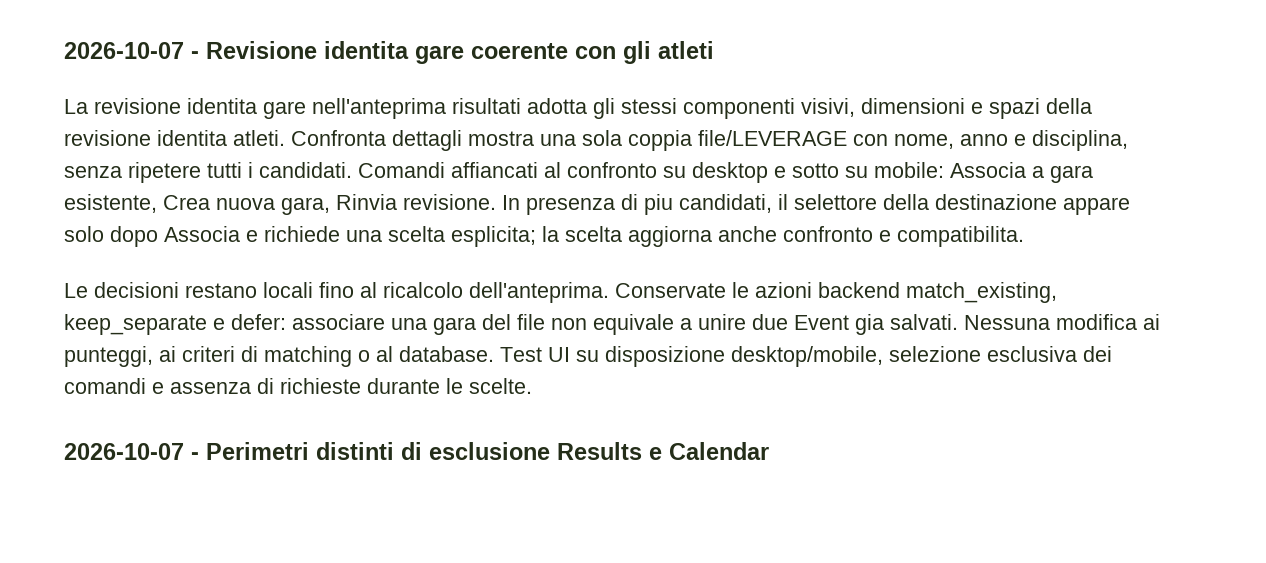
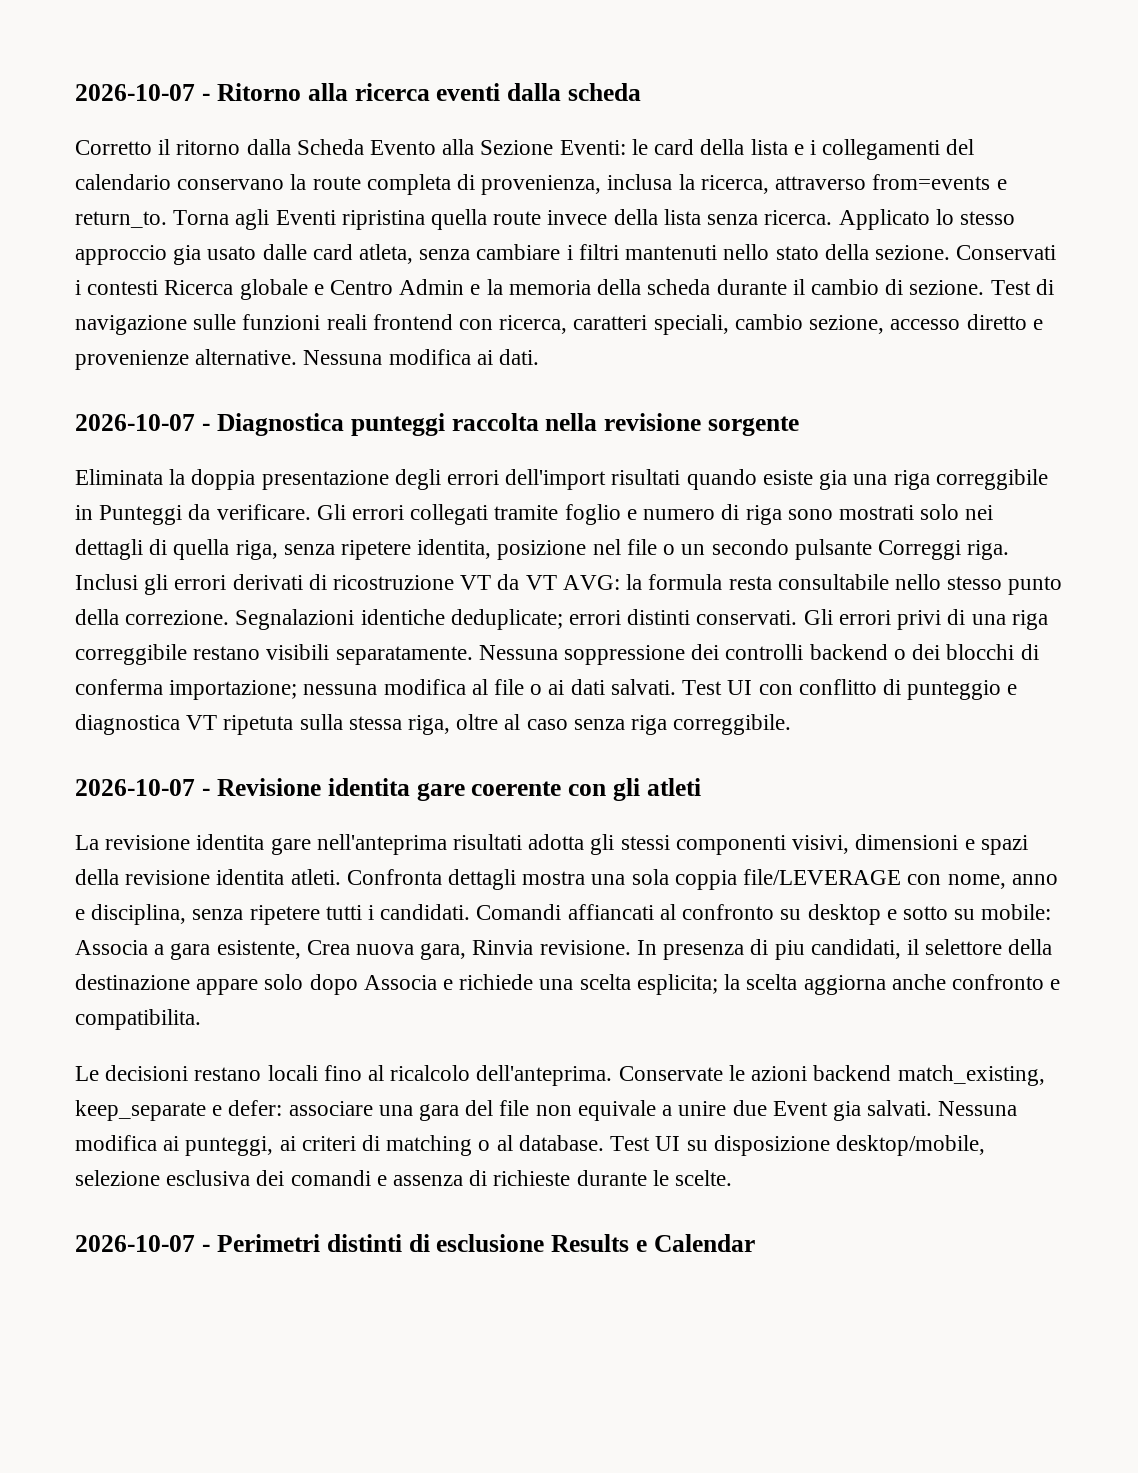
+ 2026-10-07 - Ritorno alla ricerca eventi dalla scheda
+ Corretto il ritorno dalla Scheda Evento alla Sezione Eventi: le card della lista e i collegamenti del calendario conservano la route completa di provenienza, inclusa la ricerca, attraverso from=events e return_to. Torna agli Eventi ripristina quella route invece della lista senza ricerca. Applicato lo stesso approccio gia usato dalle card atleta, senza cambiare i filtri mantenuti nello stato della sezione. Conservati i contesti Ricerca globale e Centro Admin e la memoria della scheda durante il cambio di sezione. Test di navigazione sulle funzioni reali frontend con ricerca, caratteri speciali, cambio sezione, accesso diretto e provenienze alternative. Nessuna modifica ai dati.
+ 2026-10-07 - Diagnostica punteggi raccolta nella revisione sorgente
+ Eliminata la doppia presentazione degli errori dell'import risultati quando esiste gia una riga correggibile in Punteggi da verificare. Gli errori collegati tramite foglio e numero di riga sono mostrati solo nei dettagli di quella riga, senza ripetere identita, posizione nel file o un secondo pulsante Correggi riga. Inclusi gli errori derivati di ricostruzione VT da VT AVG: la formula resta consultabile nello stesso punto della correzione. Segnalazioni identiche deduplicate; errori distinti conservati. Gli errori privi di una riga correggibile restano visibili separatamente. Nessuna soppressione dei controlli backend o dei blocchi di conferma importazione; nessuna modifica al file o ai dati salvati. Test UI con conflitto di punteggio e diagnostica VT ripetuta sulla stessa riga, oltre al caso senza riga correggibile.

